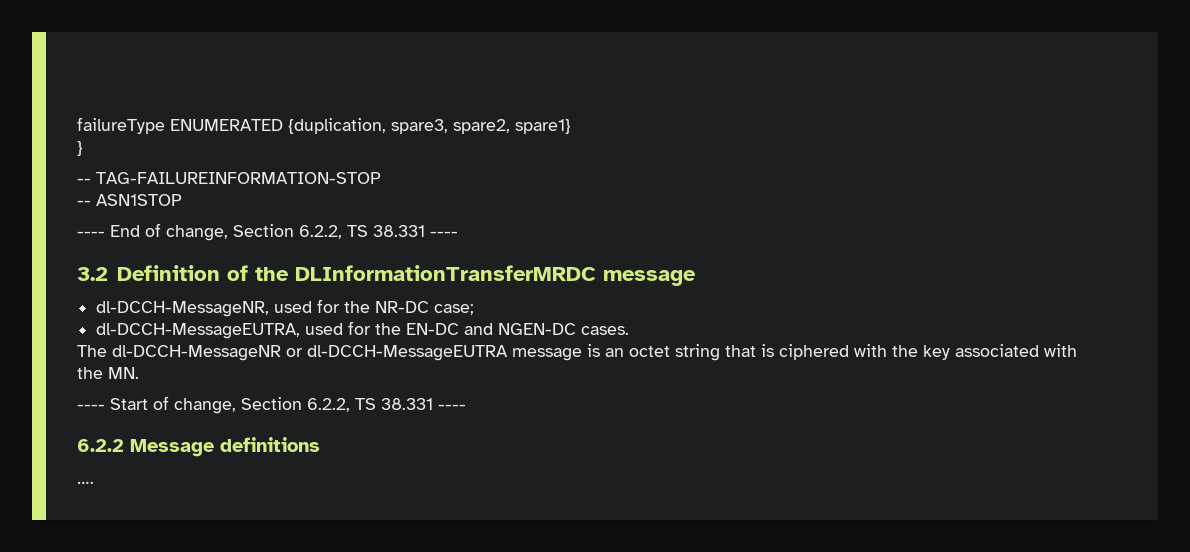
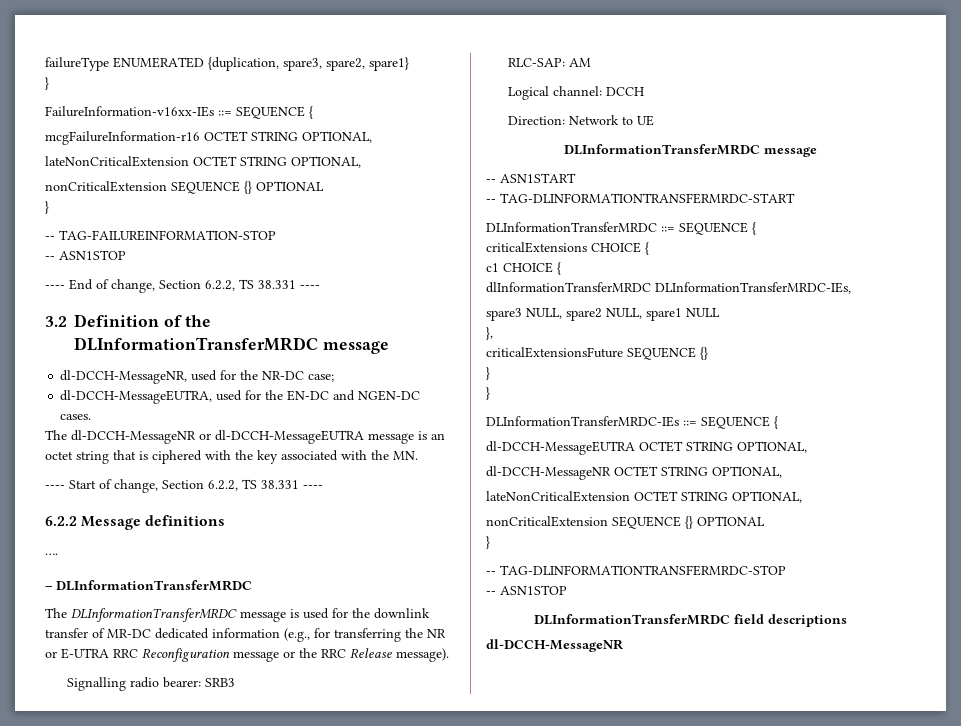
+ FailureInformation-v16xx-IEs ::= SEQUENCE {
+ mcgFailureInformation-r16 OCTET STRING OPTIONAL,
+ lateNonCriticalExtension OCTET STRING OPTIONAL,
+ nonCriticalExtension SEQUENCE {} OPTIONAL
+ }
+ – DLInformationTransferMRDC
+ The DLInformationTransferMRDC message is used for the downlink transfer of MR-DC dedicated information (e.g., for transferring the NR or E-UTRA RRC Reconfiguration message or the RRC Release message).
+ Signalling radio bearer: SRB3
+ RLC-SAP: AM
+ Logical channel: DCCH
+ Direction: Network to UE
+ DLInformationTransferMRDC message
+ -- ASN1START
+ -- TAG-DLINFORMATIONTRANSFERMRDC-START
+ DLInformationTransferMRDC ::= SEQUENCE {
+ criticalExtensions CHOICE {
+ c1 CHOICE {
+ dlInformationTransferMRDC DLInformationTransferMRDC-IEs,
+ spare3 NULL, spare2 NULL, spare1 NULL
+ },
+ criticalExtensionsFuture SEQUENCE {}
+ }
+ }
+ DLInformationTransferMRDC-IEs ::= SEQUENCE {
+ dl-DCCH-MessageEUTRA OCTET STRING OPTIONAL,
+ dl-DCCH-MessageNR OCTET STRING OPTIONAL,
+ lateNonCriticalExtension OCTET STRING OPTIONAL,
+ nonCriticalExtension SEQUENCE {} OPTIONAL
+ }
+ -- TAG-DLINFORMATIONTRANSFERMRDC-STOP
+ -- ASN1STOP
+ DLInformationTransferMRDC field descriptions
+ dl-DCCH-MessageNR

